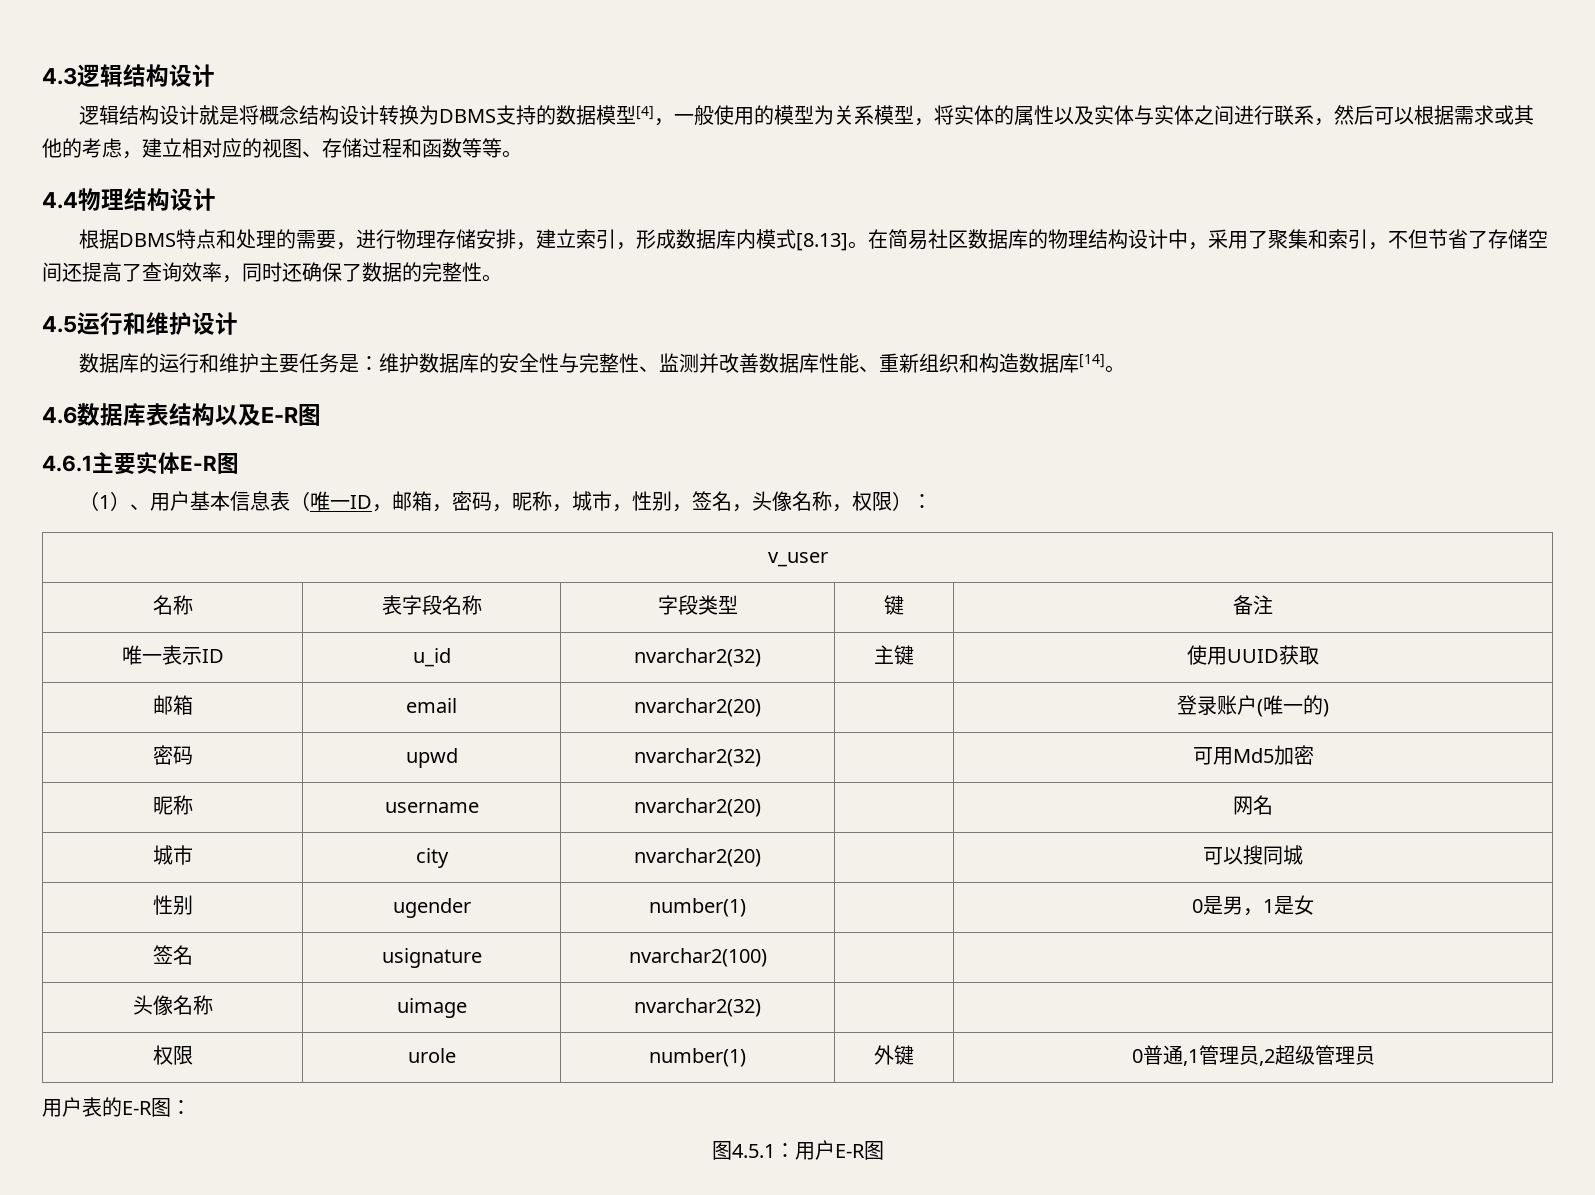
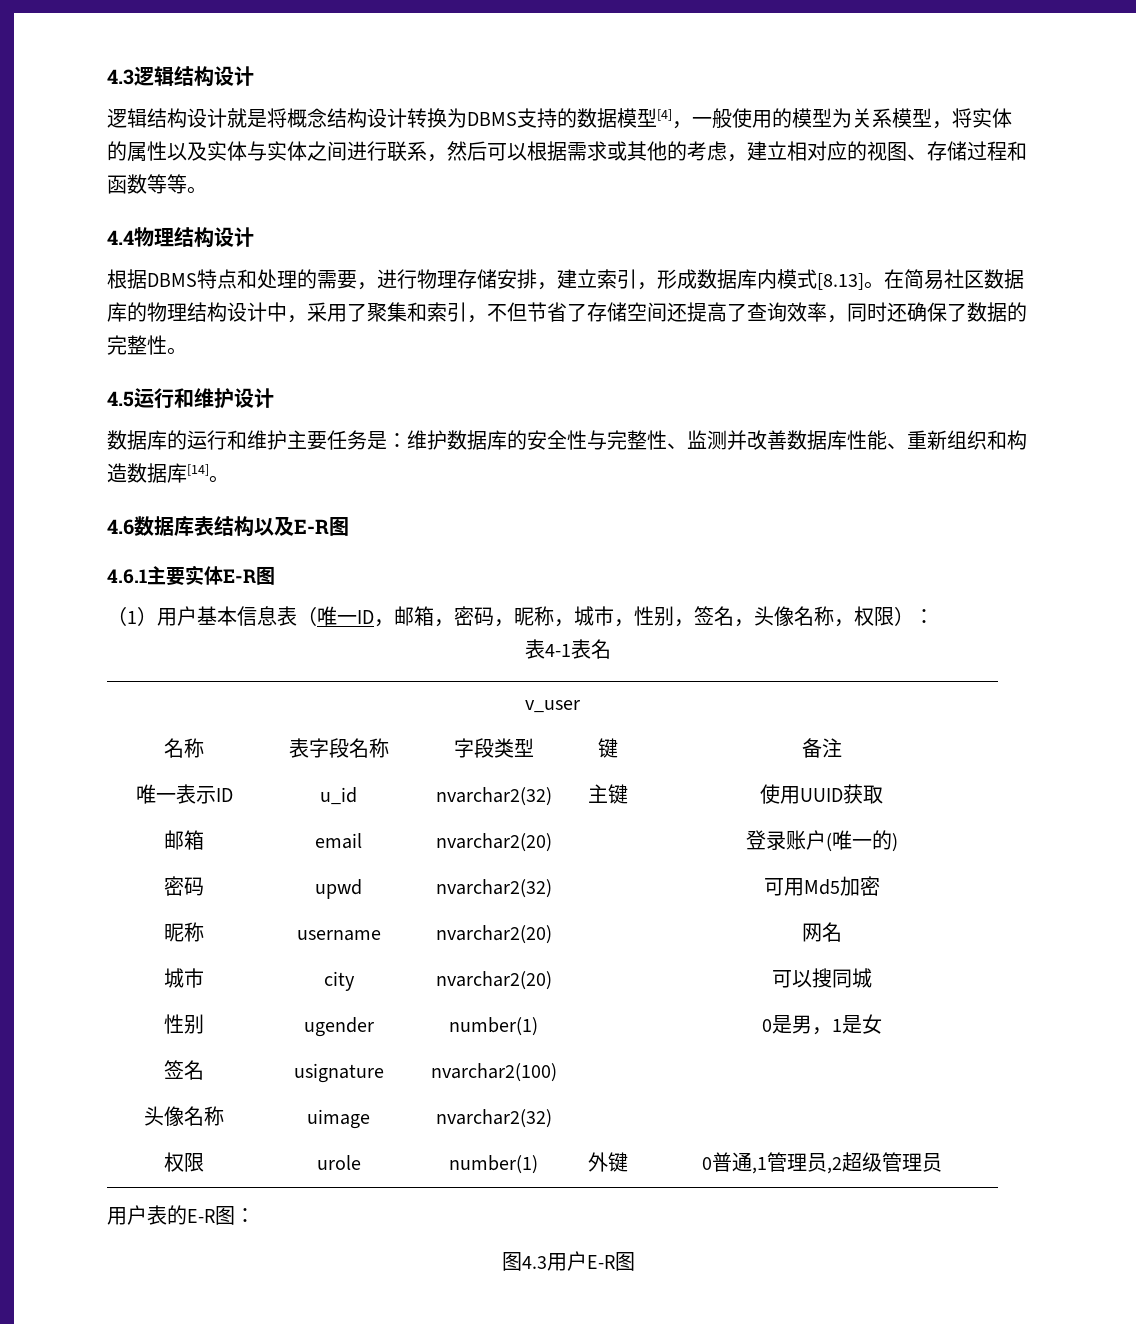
- （1）、用户基本信息表（唯一ID，邮箱，密码，昵称，城市，性别，签名，头像名称，权限）：
+ （1）用户基本信息表（唯一ID，邮箱，密码，昵称，城市，性别，签名，头像名称，权限）：
+ 表4-1表名
- 图4.5.1：用户E-R图
+ 图4.3用户E-R图

